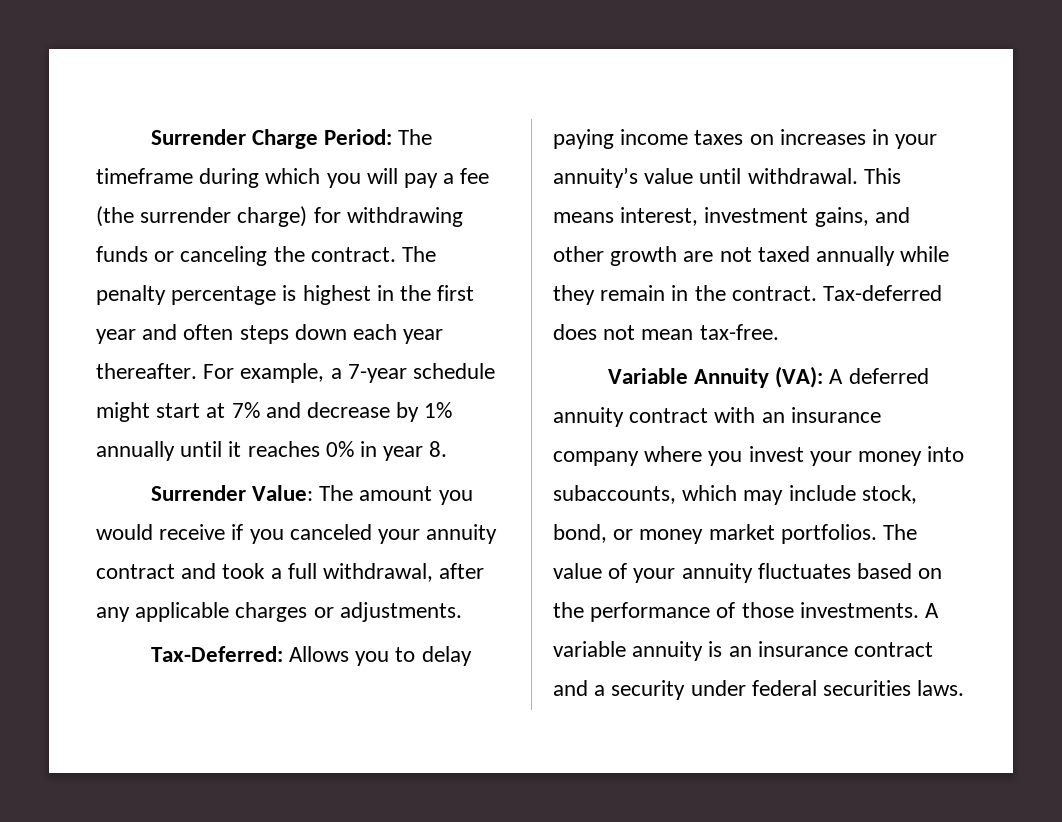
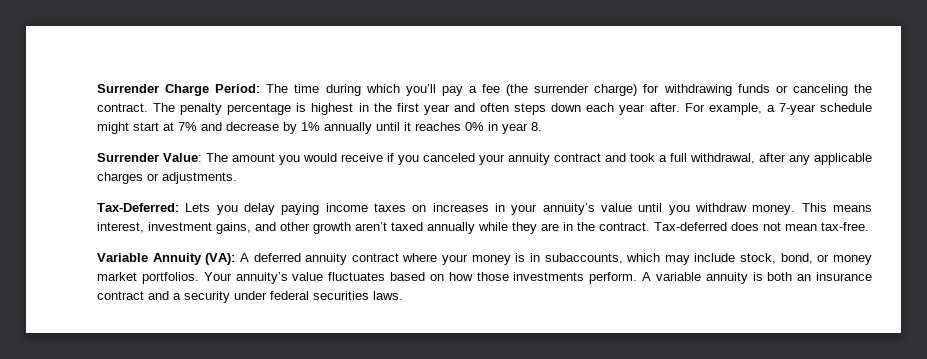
- Surrender Charge Period: The timeframe during which you will pay a fee (the surrender charge) for withdrawing funds or canceling the contract.
+ Surrender Charge Period: The time during which you’ll pay a fee (the surrender charge) for withdrawing funds or canceling the contract.
- The penalty percentage is highest in the first year and often steps down each year thereafter.
+ The penalty percentage is highest in the first year and often steps down each year after.
- Tax-Deferred: Allows you to delay paying income taxes on increases in your annuity’s value until withdrawal.
+ Tax-Deferred: Lets you delay paying income taxes on increases in your annuity’s value until you withdraw money.
- This means interest, investment gains, and other growth are not taxed annually while they remain in the contract.
+ This means interest, investment gains, and other growth aren’t taxed annually while they are in the contract.
- Variable Annuity (VA): A deferred annuity contract with an insurance company where you invest your money into subaccounts, which may include stock, bond, or money market portfolios.
+ Variable Annuity (VA): A deferred annuity contract where your money is in subaccounts, which may include stock, bond, or money market portfolios.
- The value of your annuity fluctuates based on the performance of those investments.
+ Your annuity’s value fluctuates based on how those investments perform.
- A variable annuity is an insurance contract and a security under federal securities laws.
+ A variable annuity is both an insurance contract and a security under federal securities laws.

